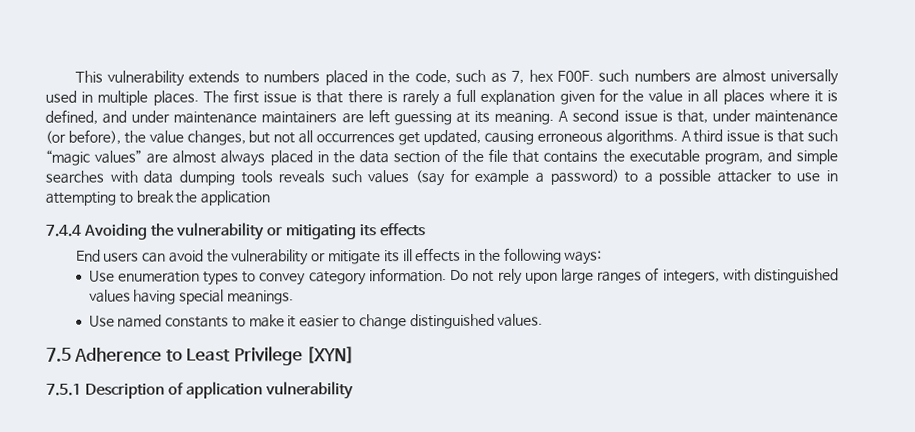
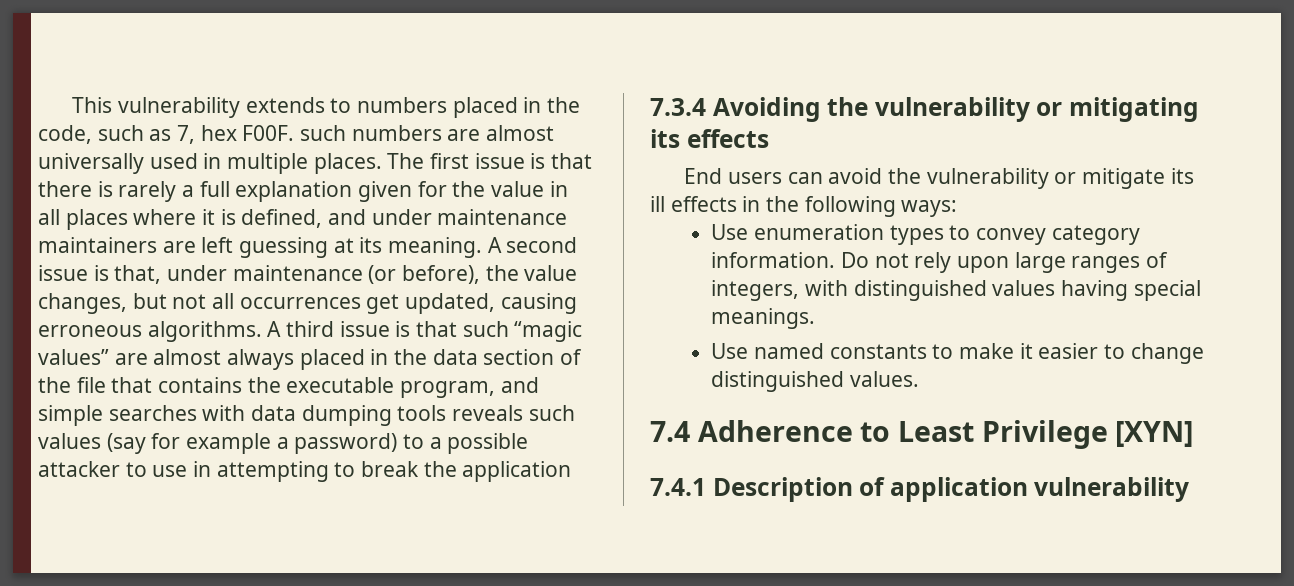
- 7.4.4 Avoiding the vulnerability or mitigating its effects
+ 7.3.4 Avoiding the vulnerability or mitigating its effects
- 7.5 Adherence to Least Privilege [XYN]
+ 7.4 Adherence to Least Privilege [XYN]
- 7.5.1 Description of application vulnerability
+ 7.4.1 Description of application vulnerability

